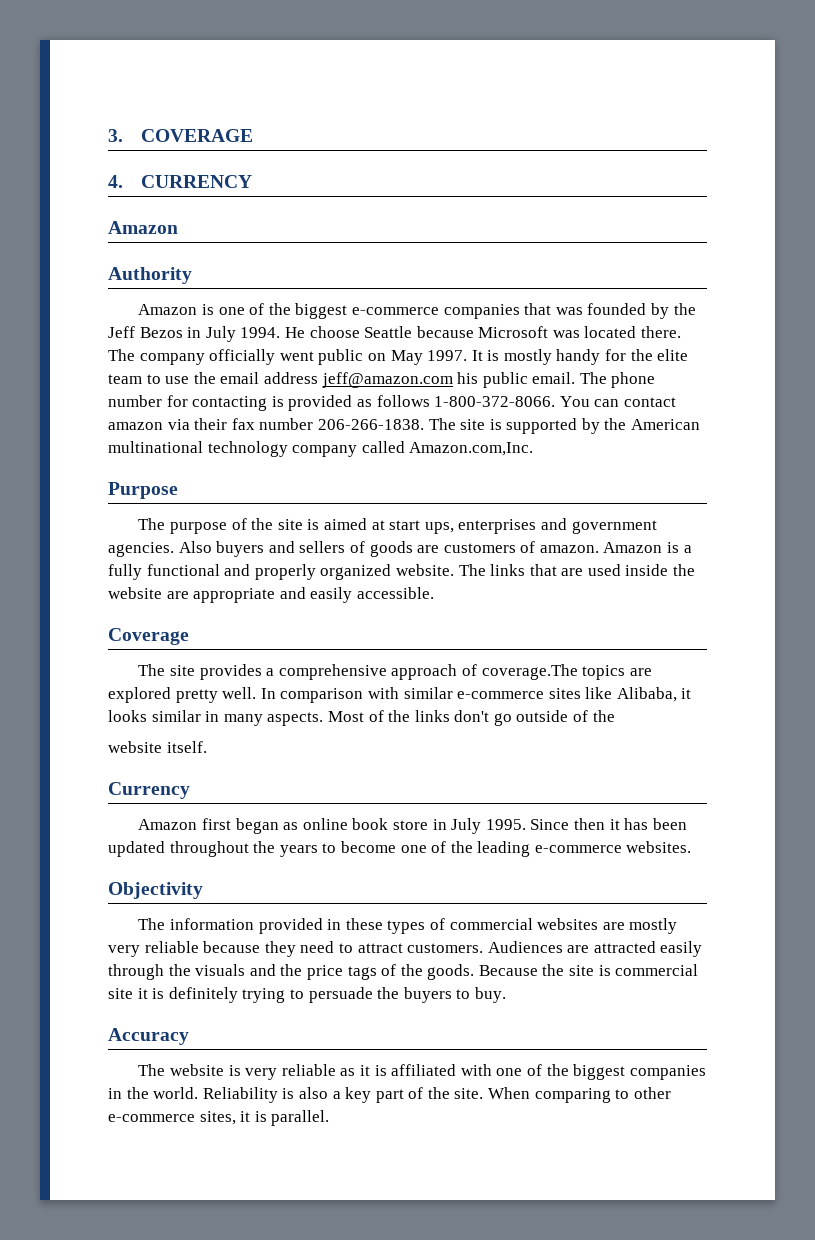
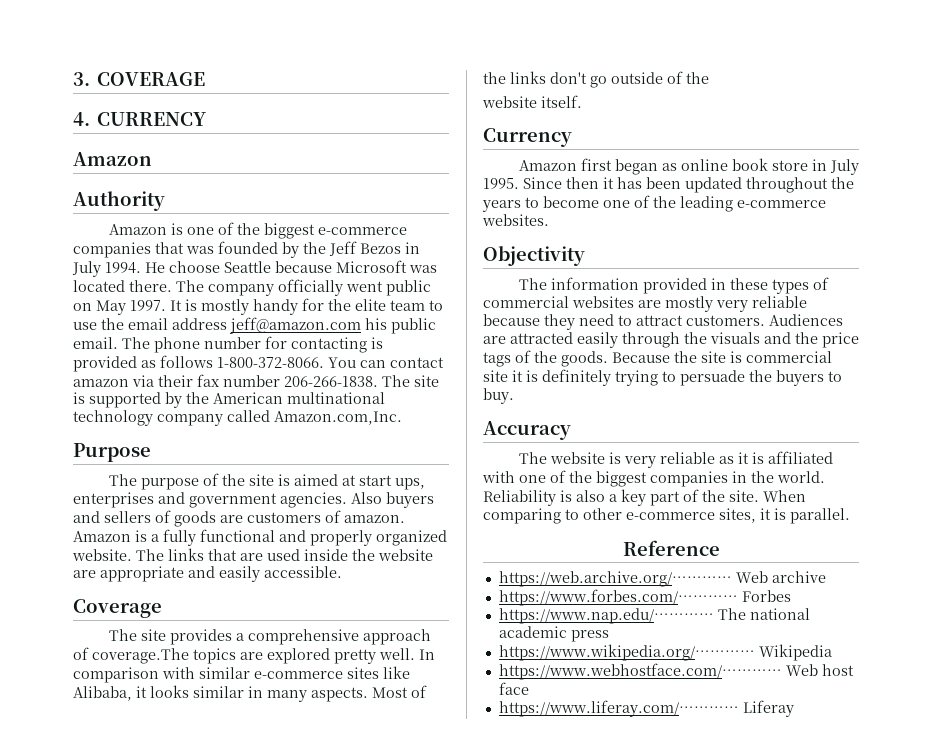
+ Reference
+ https://web.archive.org/………… Web archive
+ https://www.forbes.com/………… Forbes
+ https://www.nap.edu/………… The national academic press
+ https://www.wikipedia.org/………… Wikipedia
+ https://www.webhostface.com/………… Web host face
+ https://www.liferay.com/………… Liferay

